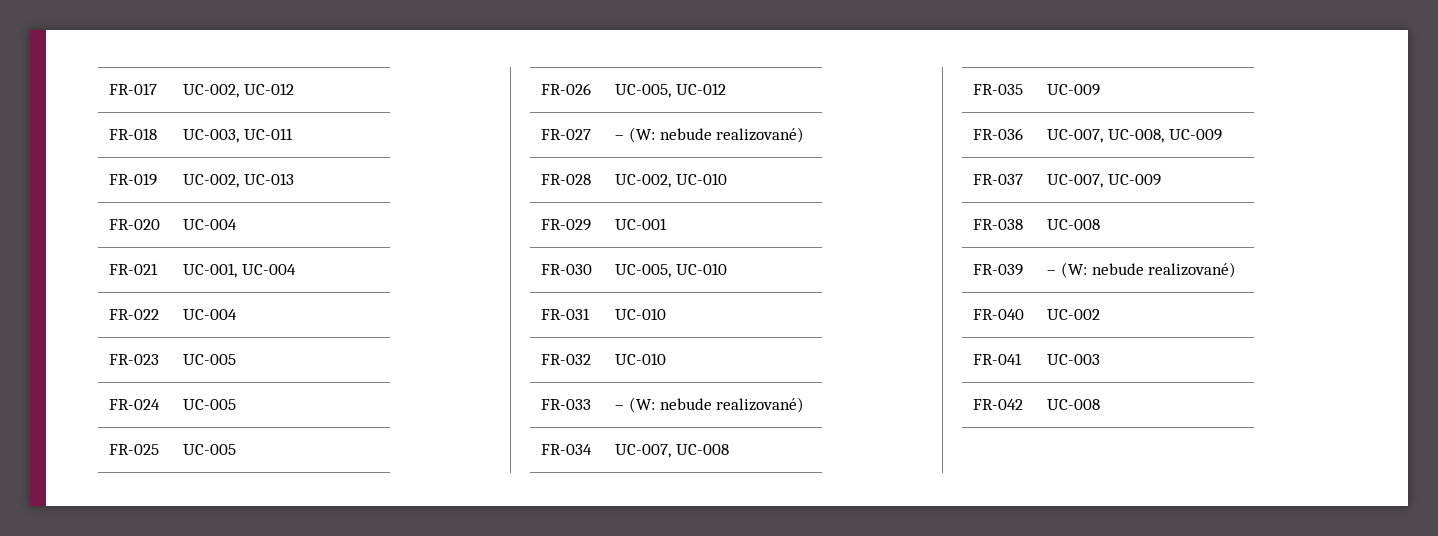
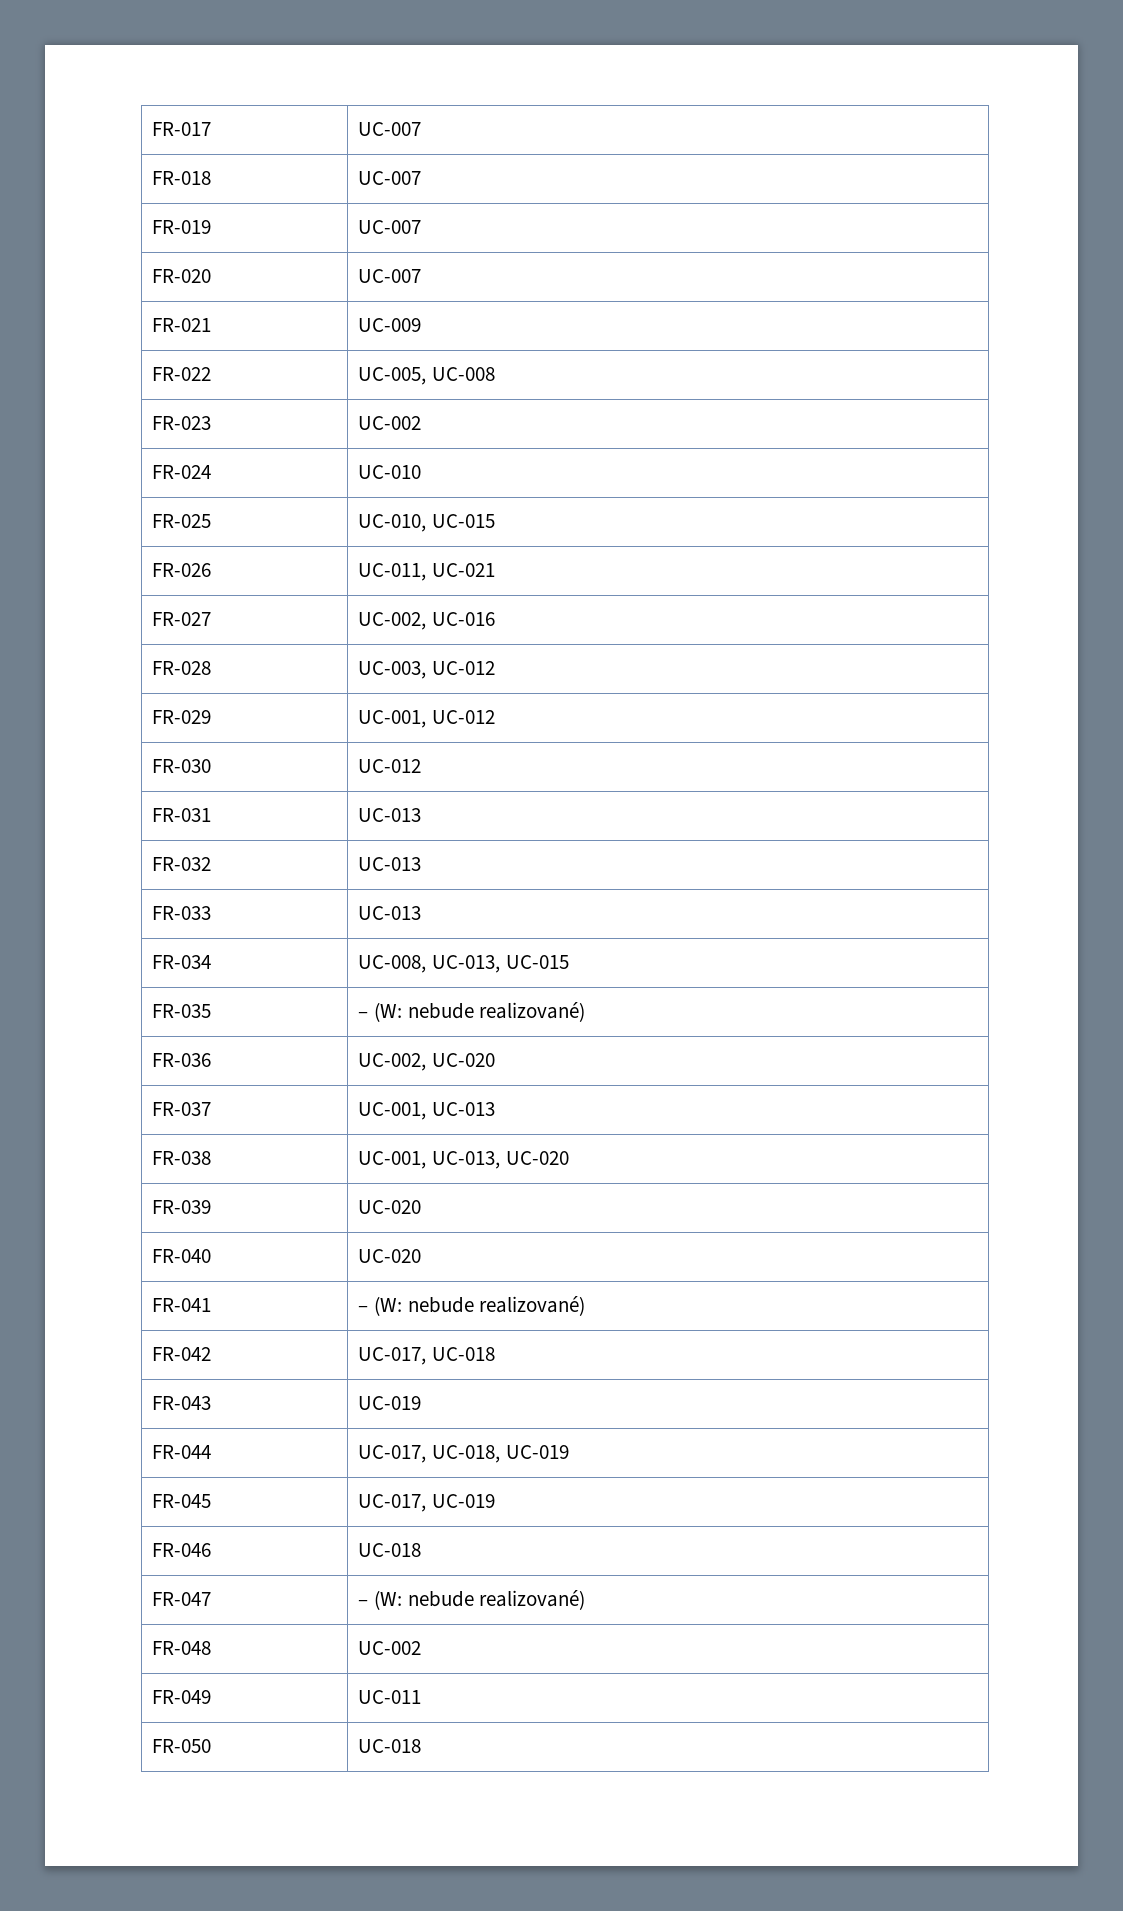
- FR-017 | UC-002, UC-012
+ FR-017 | UC-007
- FR-018 | UC-003, UC-011
+ FR-018 | UC-007
- FR-019 | UC-002, UC-013
+ FR-019 | UC-007
- FR-020 | UC-004
+ FR-020 | UC-007
- FR-021 | UC-001, UC-004
+ FR-021 | UC-009
- FR-022 | UC-004
+ FR-022 | UC-005, UC-008
- FR-023 | UC-005
+ FR-023 | UC-002
- FR-024 | UC-005
+ FR-024 | UC-010
- FR-025 | UC-005
+ FR-025 | UC-010, UC-015
- FR-026 | UC-005, UC-012
- FR-027 | – (W: nebude realizované)
- FR-028 | UC-002, UC-010
- FR-029 | UC-001
- FR-030 | UC-005, UC-010
- FR-031 | UC-010
- FR-032 | UC-010
- FR-033 | – (W: nebude realizované)
- FR-034 | UC-007, UC-008
- FR-035 | UC-009
- FR-036 | UC-007, UC-008, UC-009
- FR-037 | UC-007, UC-009
- FR-038 | UC-008
- FR-039 | – (W: nebude realizované)
- FR-040 | UC-002
- FR-041 | UC-003
- FR-042 | UC-008
+ FR-026 | UC-011, UC-021
+ FR-027 | UC-002, UC-016
+ FR-028 | UC-003, UC-012
+ FR-029 | UC-001, UC-012
+ FR-030 | UC-012
+ FR-031 | UC-013
+ FR-032 | UC-013
+ FR-033 | UC-013
+ FR-034 | UC-008, UC-013, UC-015
+ FR-035 | – (W: nebude realizované)
+ FR-036 | UC-002, UC-020
+ FR-037 | UC-001, UC-013
+ FR-038 | UC-001, UC-013, UC-020
+ FR-039 | UC-020
+ FR-040 | UC-020
+ FR-041 | – (W: nebude realizované)
+ FR-042 | UC-017, UC-018
+ FR-043 | UC-019
+ FR-044 | UC-017, UC-018, UC-019
+ FR-045 | UC-017, UC-019
+ FR-046 | UC-018
+ FR-047 | – (W: nebude realizované)
+ FR-048 | UC-002
+ FR-049 | UC-011
+ FR-050 | UC-018

